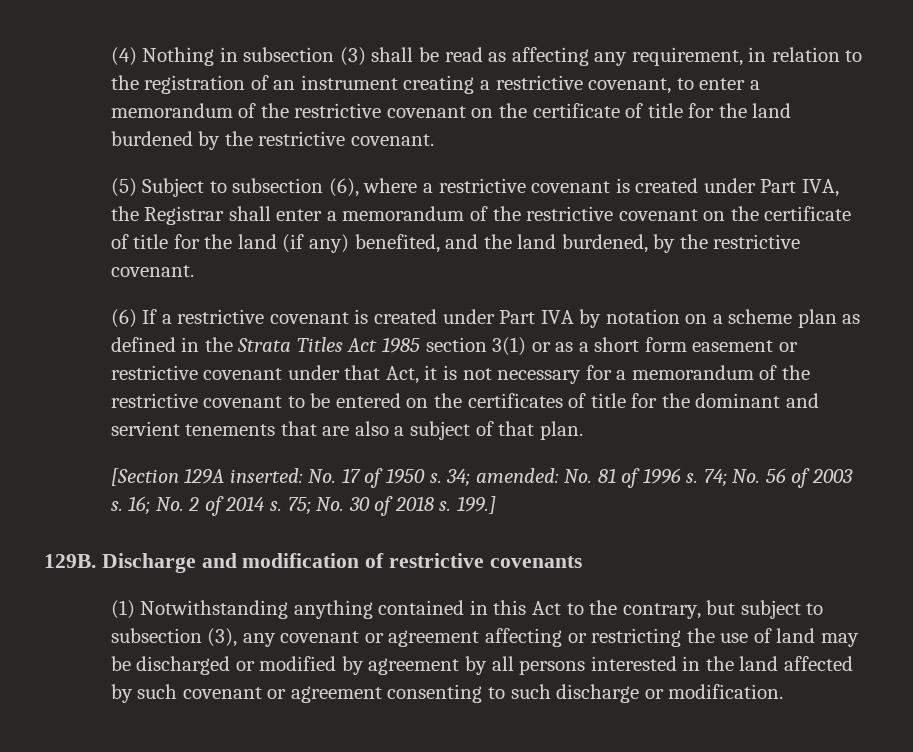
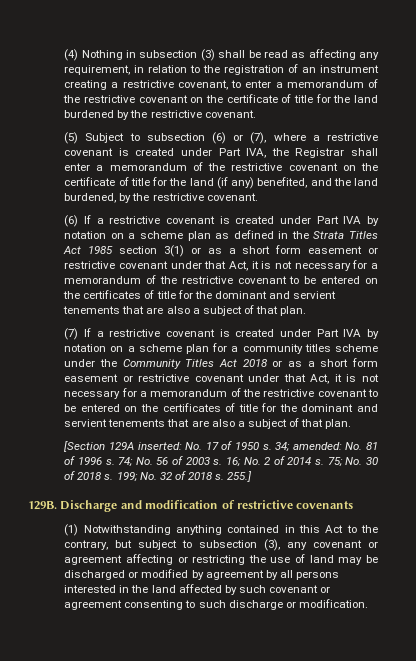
- (5) Subject to subsection (6), where a restrictive covenant is created under Part IVA, the Registrar shall enter a memorandum of the restrictive covenant on the certificate of title for the land (if any) benefited, and the land burdened, by the restrictive covenant.
+ (5) Subject to subsection (6) or (7), where a restrictive covenant is created under Part IVA, the Registrar shall enter a memorandum of the restrictive covenant on the certificate of title for the land (if any) benefited, and the land burdened, by the restrictive covenant.
+ (7) If a restrictive covenant is created under Part IVA by notation on a scheme plan for a community titles scheme under the Community Titles Act 2018 or as a short form easement or restrictive covenant under that Act, it is not necessary for a memorandum of the restrictive covenant to be entered on the certificates of title for the dominant and servient tenements that are also a subject of that plan.
- 199.]
+ 199; No. 32 of 2018 s. 255.]

